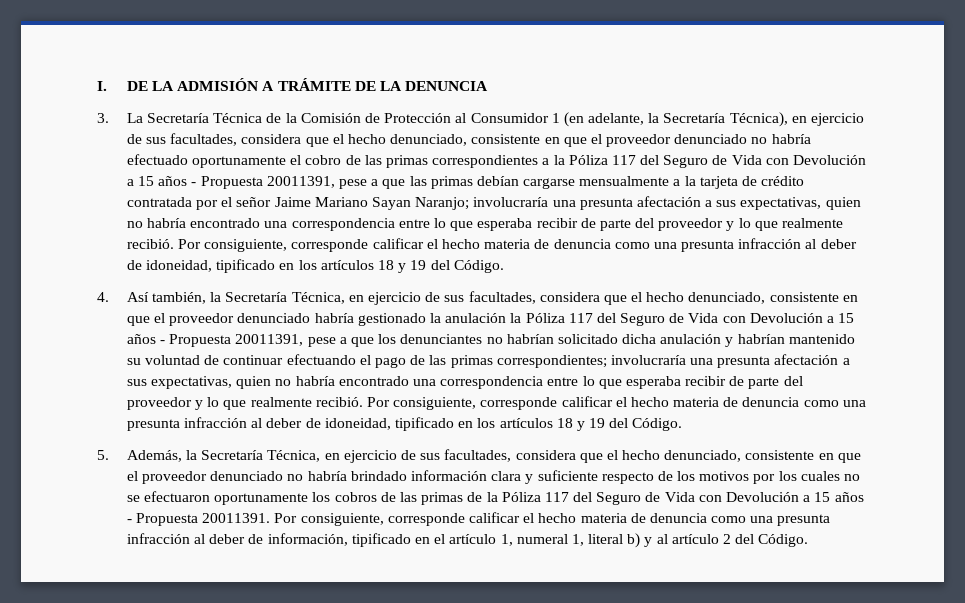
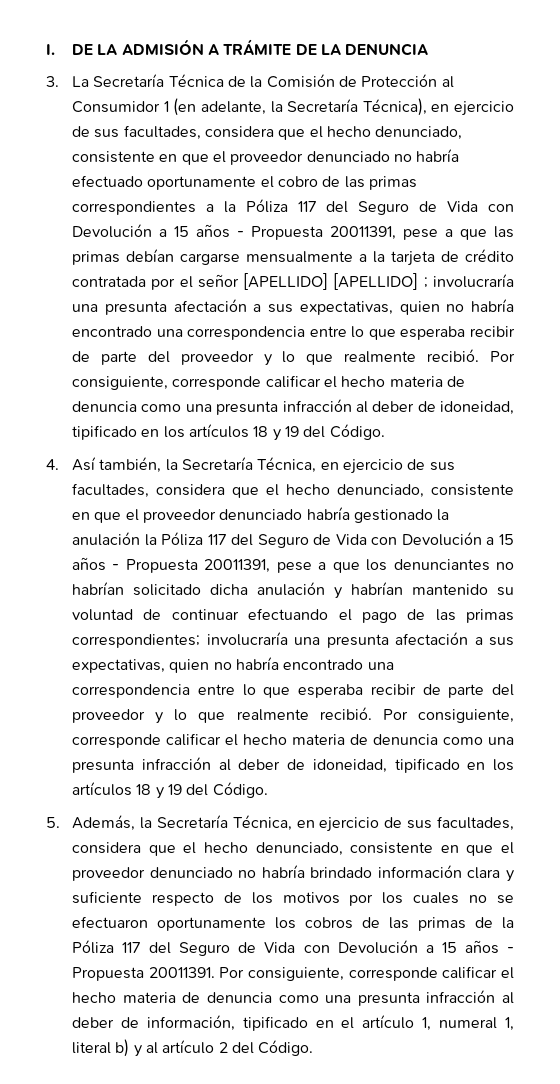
- 3. La Secretaría Técnica de la Comisión de Protección al Consumidor 1 (en adelante, la Secretaría Técnica), en ejercicio de sus facultades, considera que el hecho denunciado, consistente en que el proveedor denunciado no habría efectuado oportunamente el cobro de las primas correspondientes a la Póliza 117 del Seguro de Vida con Devolución a 15 años - Propuesta 20011391, pese a que las primas debían cargarse mensualmente a la tarjeta de crédito contratada por el señor Jaime Mariano Sayan Naranjo;
+ 3. La Secretaría Técnica de la Comisión de Protección al Consumidor 1 (en adelante, la Secretaría Técnica), en ejercicio de sus facultades, considera que el hecho denunciado, consistente en que el proveedor denunciado no habría efectuado oportunamente el cobro de las primas correspondientes a la Póliza 117 del Seguro de Vida con Devolución a 15 años - Propuesta 20011391, pese a que las primas debían cargarse mensualmente a la tarjeta de crédito contratada por el señor [APELLIDO] [APELLIDO] ;

